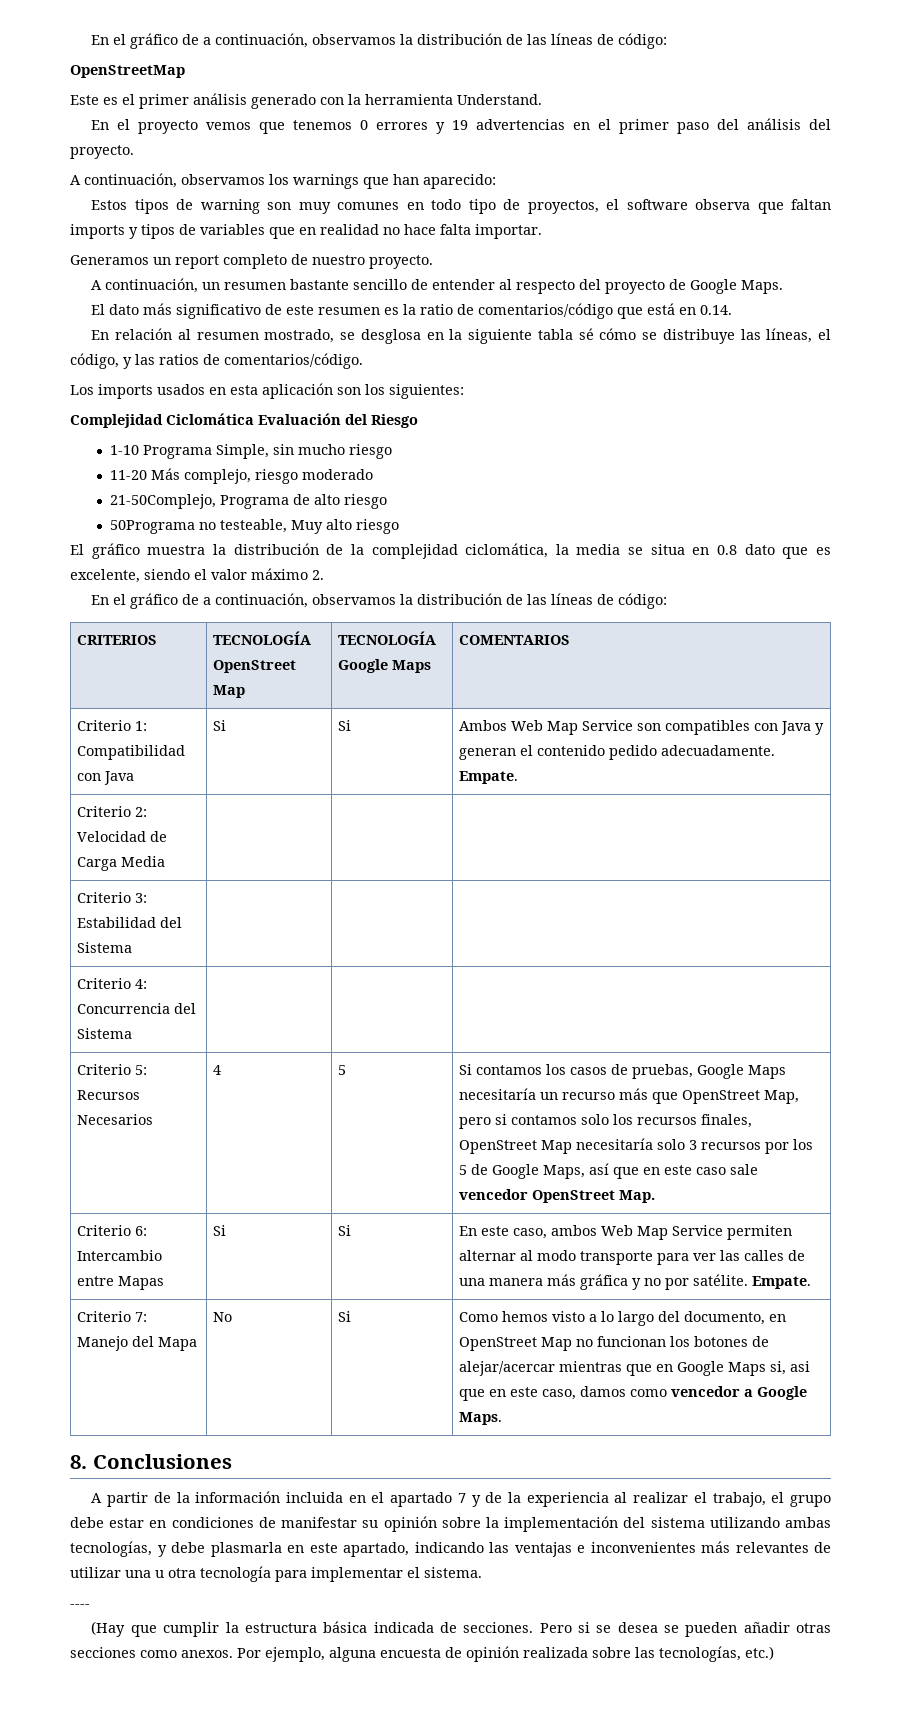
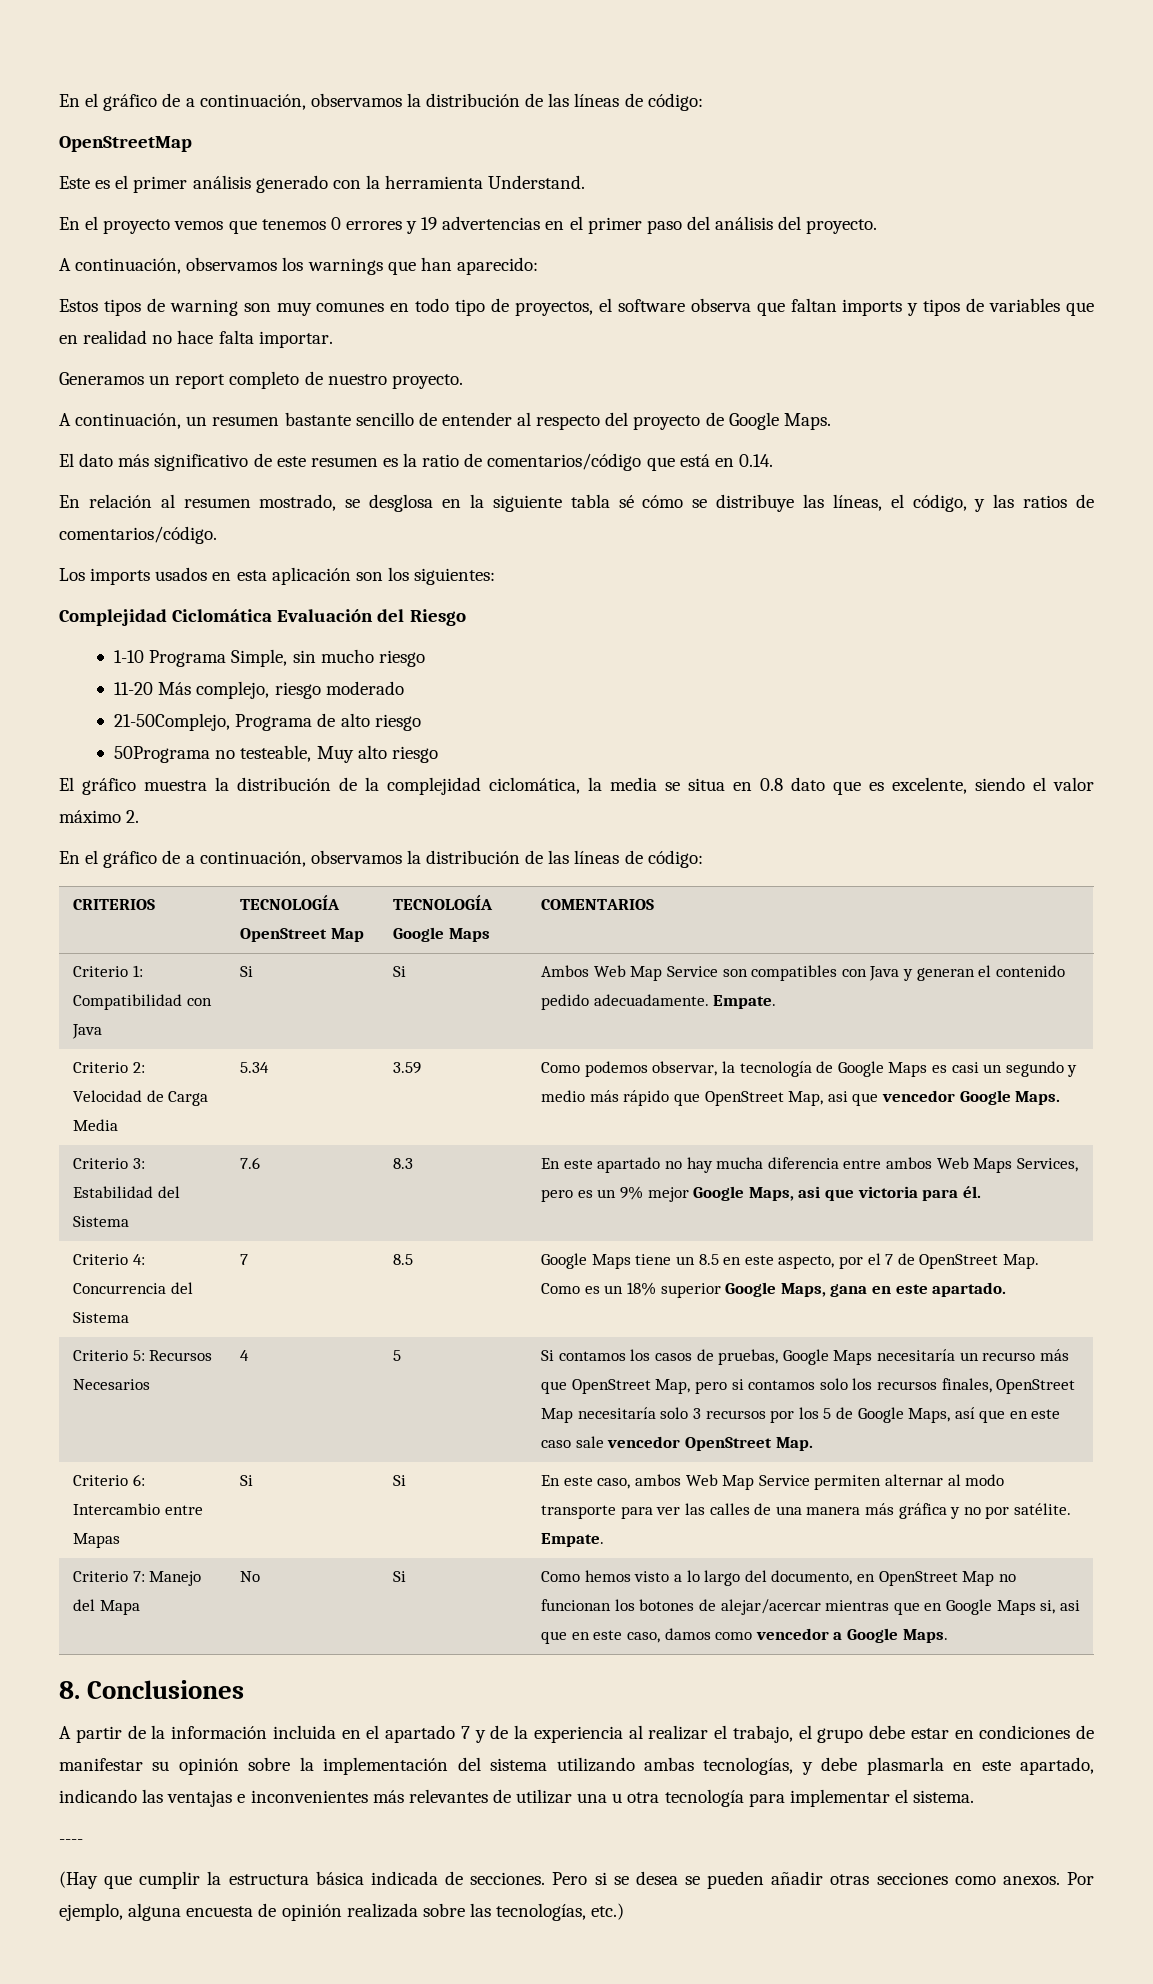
- Criterio 2: Velocidad de Carga Media | | |
+ Criterio 2: Velocidad de Carga Media | 5.34 | 3.59 | Como podemos observar, la tecnología de Google Maps es casi un segundo y medio más rápido que OpenStreet Map, asi que vencedor Google Maps.
- Criterio 3: Estabilidad del Sistema | | |
+ Criterio 3: Estabilidad del Sistema | 7.6 | 8.3 | En este apartado no hay mucha diferencia entre ambos Web Maps Services, pero es un 9% mejor Google Maps, asi que victoria para él.
- Criterio 4: Concurrencia del Sistema | | |
+ Criterio 4: Concurrencia del Sistema | 7 | 8.5 | Google Maps tiene un 8.5 en este aspecto, por el 7 de OpenStreet Map. Como es un 18% superior Google Maps, gana en este apartado.

